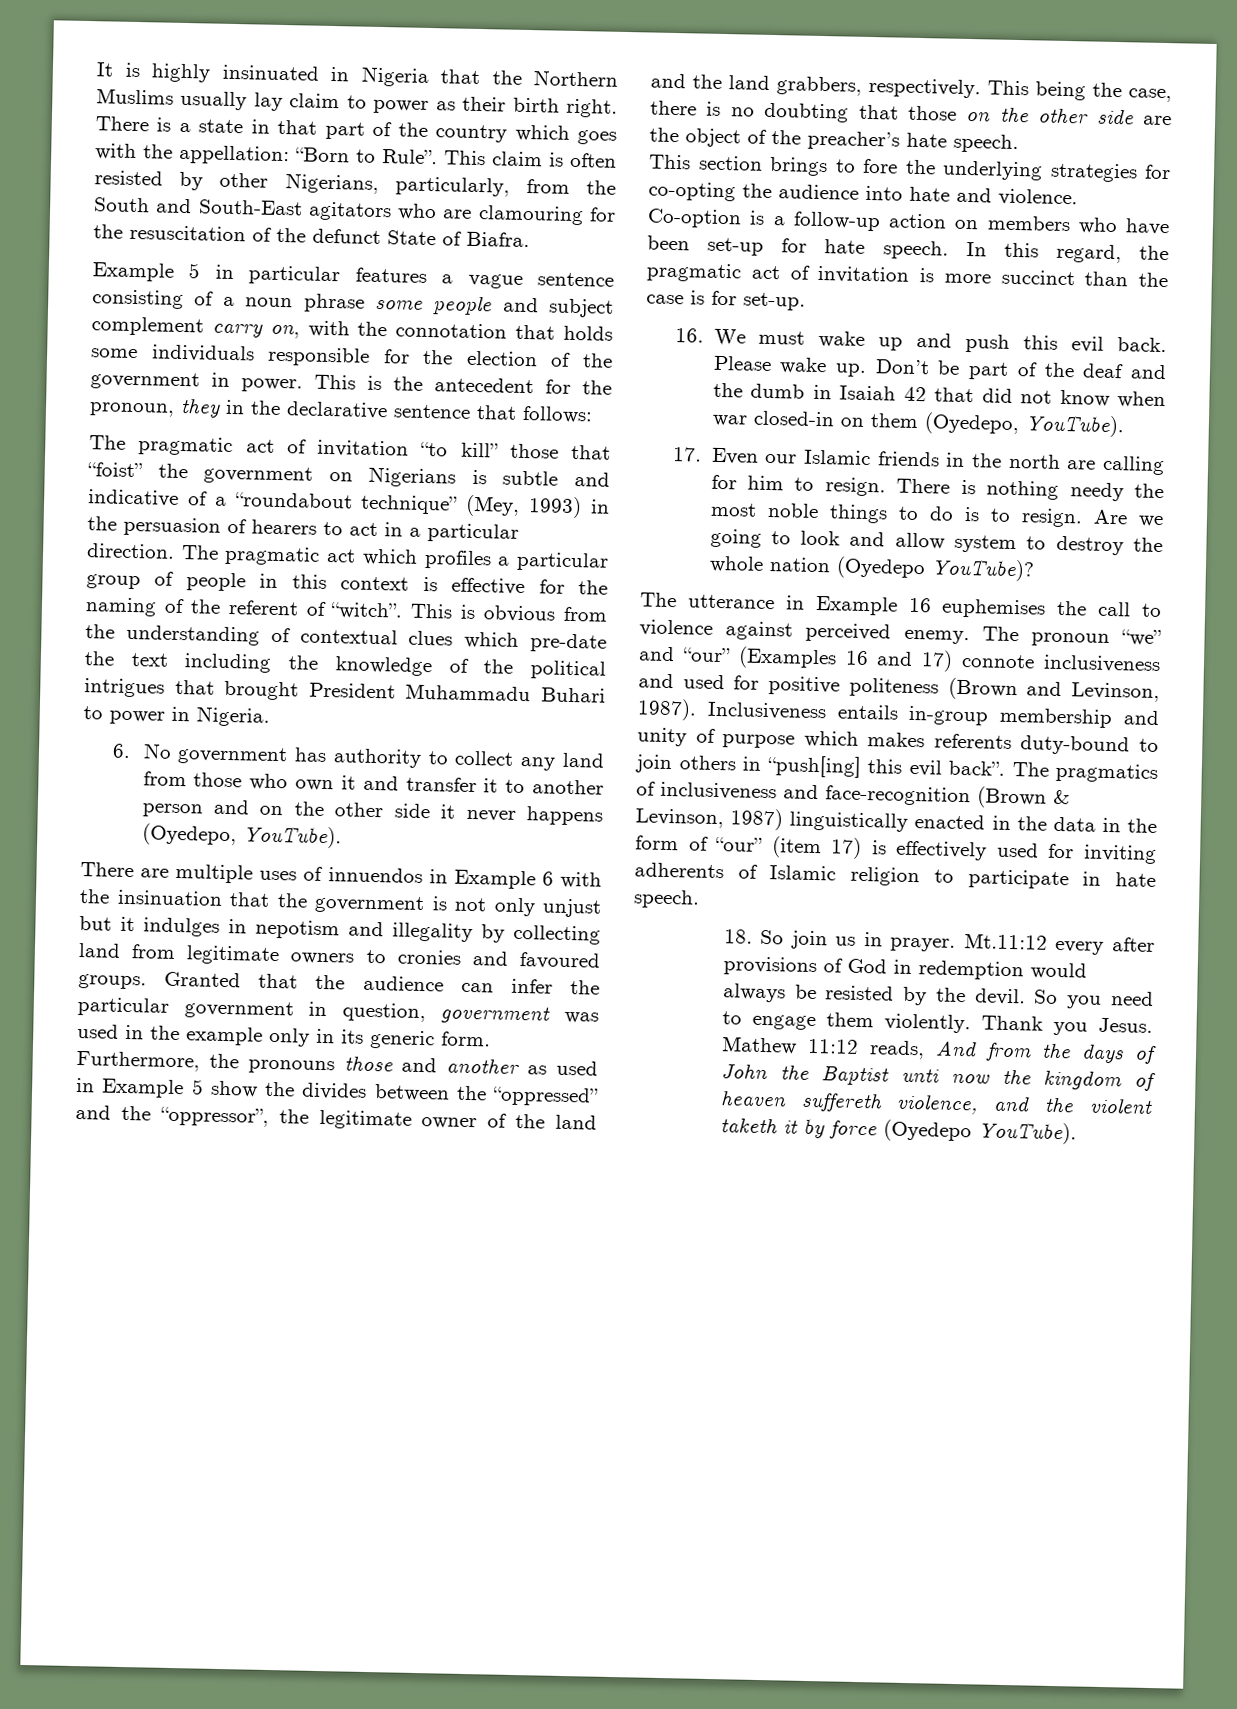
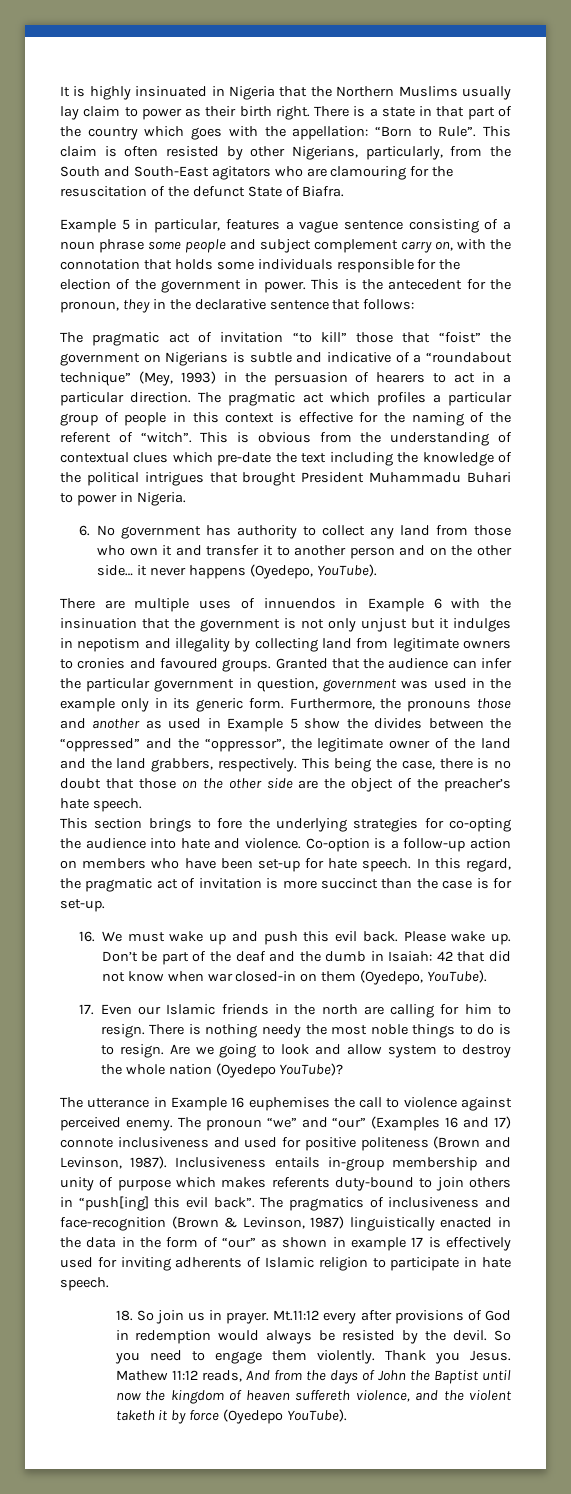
- Example 5 in particular features a vague sentence consisting of a noun phrase some people and subject complement carry on, with the connotation that holds some individuals responsible for the election of the government in power.
+ Example 5 in particular, features a vague sentence consisting of a noun phrase some people and subject complement carry on, with the connotation that holds some individuals responsible for the election of the government in power.
- 6. No government has authority to collect any land from those who own it and transfer it to another person and on the other side it never happens (Oyedepo, YouTube).
+ 6. No government has authority to collect any land from those who own it and transfer it to another person and on the other side… it never happens (Oyedepo, YouTube).
- This being the case, there is no doubting that those on the other side are the object of the preacher’s hate speech.
+ This being the case, there is no doubt that those on the other side are the object of the preacher’s hate speech.
- Don’t be part of the deaf and the dumb in Isaiah 42 that did not know when war closed-in on them (Oyedepo, YouTube).
+ Don’t be part of the deaf and the dumb in Isaiah: 42 that did not know when war closed-in on them (Oyedepo, YouTube).
- The pragmatics of inclusiveness and face-recognition (Brown & Levinson, 1987) linguistically enacted in the data in the form of “our” (item 17) is effectively used for inviting adherents of Islamic religion to participate in hate speech.
+ The pragmatics of inclusiveness and face-recognition (Brown & Levinson, 1987) linguistically enacted in the data in the form of “our” as shown in example 17 is effectively used for inviting adherents of Islamic religion to participate in hate speech.
- Mathew 11:12 reads, And from the days of John the Baptist unti now the kingdom of heaven suffereth violence, and the violent taketh it by force (Oyedepo YouTube).
+ Mathew 11:12 reads, And from the days of John the Baptist until now the kingdom of heaven suffereth violence, and the violent taketh it by force (Oyedepo YouTube).

